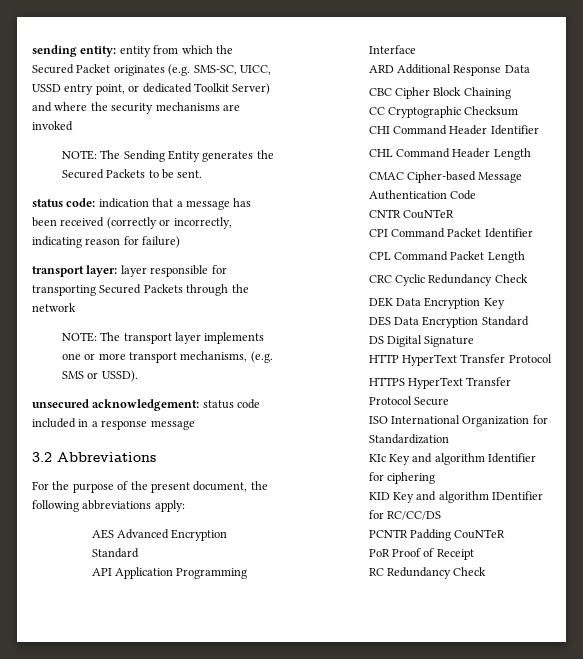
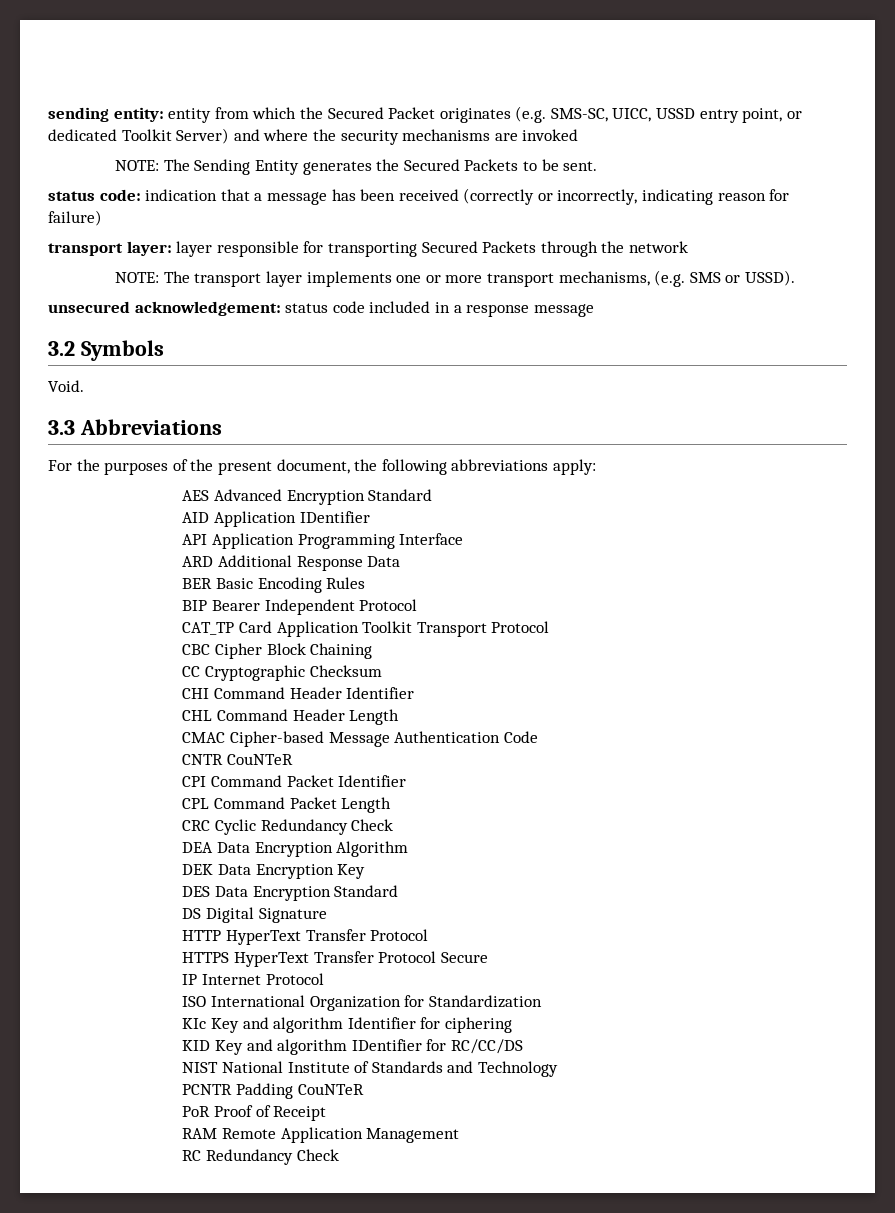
- 3.2 Abbreviations
+ 3.2 Symbols
+ Void.
+ 3.3 Abbreviations
- For the purpose of the present document, the following abbreviations apply:
+ For the purposes of the present document, the following abbreviations apply:
+ AID Application IDentifier
+ BER Basic Encoding Rules
+ BIP Bearer Independent Protocol
+ CAT_TP Card Application Toolkit Transport Protocol
+ DEA Data Encryption Algorithm
+ IP Internet Protocol
+ NIST National Institute of Standards and Technology
+ RAM Remote Application Management

